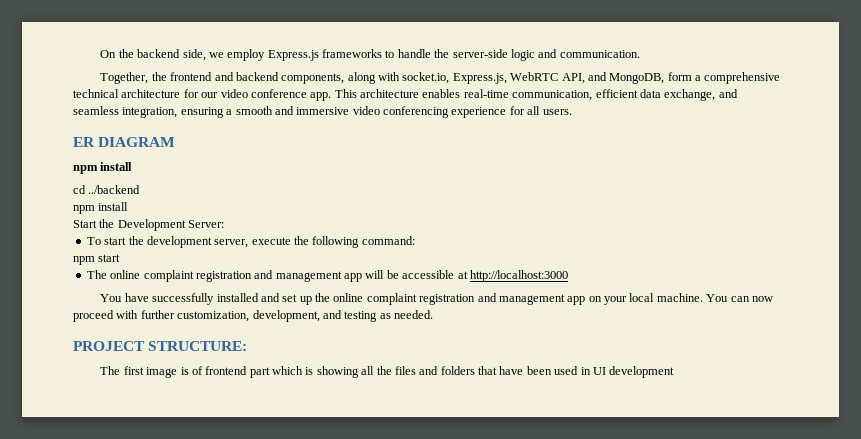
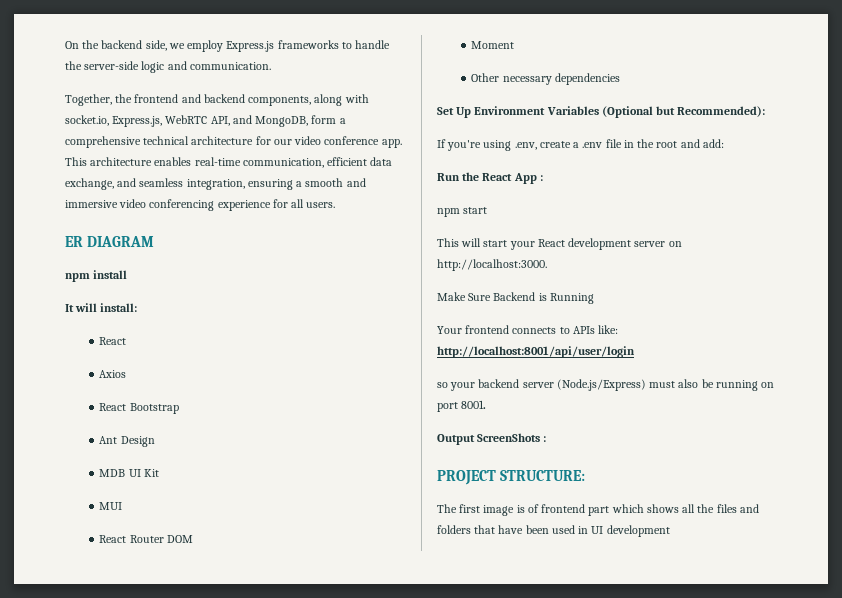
- cd ../backend
- npm install
- Start the Development Server:
- To start the development server, execute the following command:
+ It will install:
+ React
+ Axios
+ React Bootstrap
+ Ant Design
+ MDB UI Kit
+ MUI
+ React Router DOM
+ Moment
+ Other necessary dependencies
+ Set Up Environment Variables (Optional but Recommended):
+ If you're using .env, create a .env file in the root and add:
+ Run the React App :
  npm start
- The online complaint registration and management app will be accessible at http://localhost:3000
- You have successfully installed and set up the online complaint registration and management app on your local machine. You can now proceed with further customization, development, and testing as needed.
+ This will start your React development server on http://localhost:3000.
+ Make Sure Backend is Running
+ Your frontend connects to APIs like: http://localhost:8001/api/user/login
+ so your backend server (Node.js/Express) must also be running on port 8001.
+ Output ScreenShots :
- The first image is of frontend part which is showing all the files and folders that have been used in UI development
+ The first image is of frontend part which shows all the files and folders that have been used in UI development

